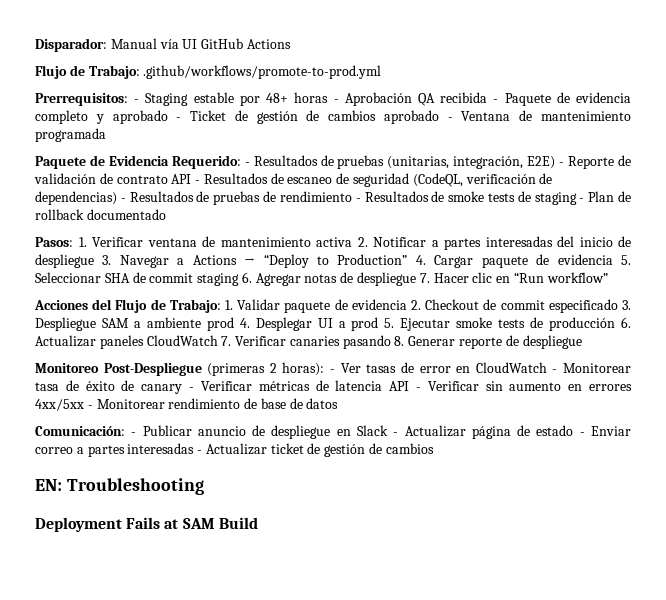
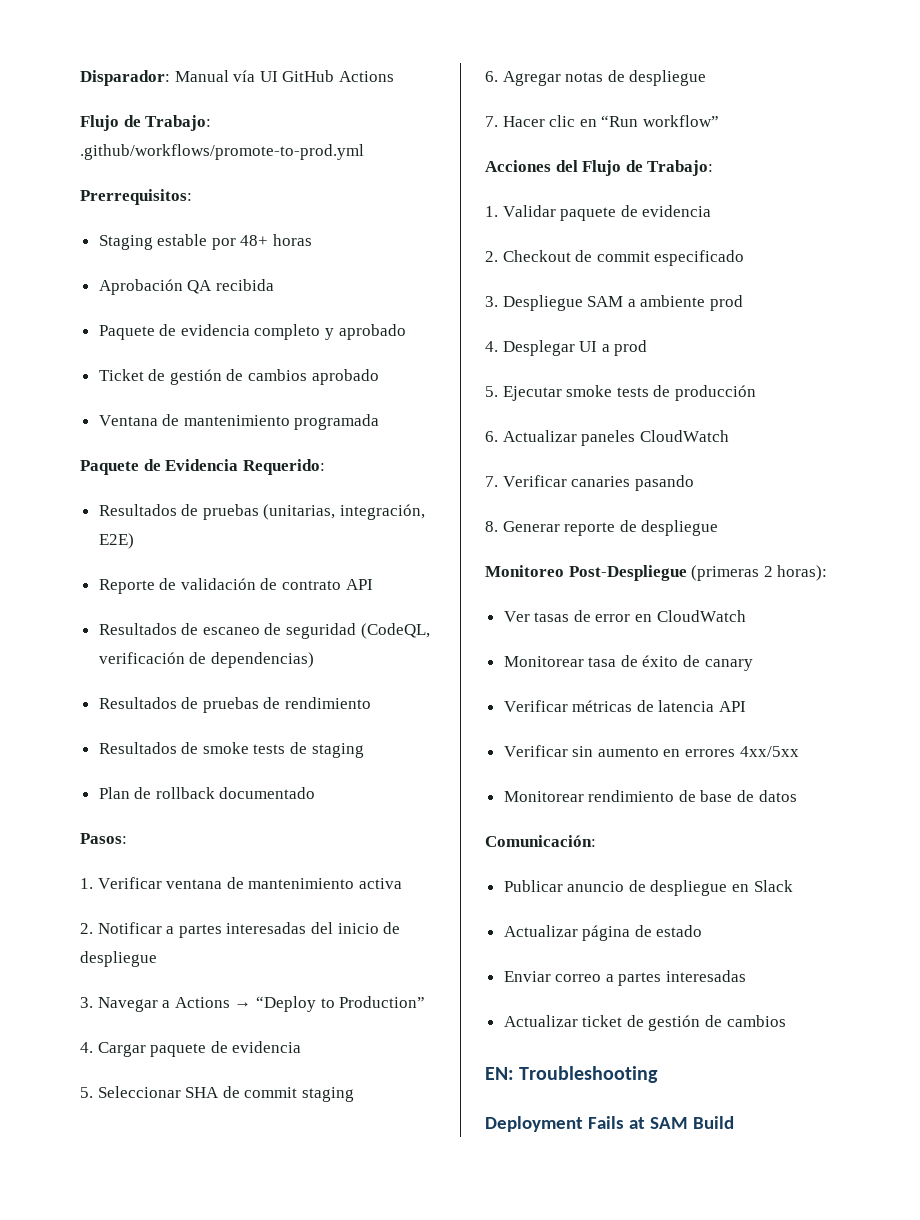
- Prerrequisitos: - Staging estable por 48+ horas - Aprobación QA recibida - Paquete de evidencia completo y aprobado - Ticket de gestión de cambios aprobado - Ventana de mantenimiento programada
+ Prerrequisitos:
+ Staging estable por 48+ horas
+ Aprobación QA recibida
+ Paquete de evidencia completo y aprobado
+ Ticket de gestión de cambios aprobado
+ Ventana de mantenimiento programada
- Paquete de Evidencia Requerido: - Resultados de pruebas (unitarias, integración, E2E) - Reporte de validación de contrato API - Resultados de escaneo de seguridad (CodeQL, verificación de dependencias) - Resultados de pruebas de rendimiento - Resultados de smoke tests de staging - Plan de rollback documentado
+ Paquete de Evidencia Requerido:
+ Resultados de pruebas (unitarias, integración, E2E)
+ Reporte de validación de contrato API
+ Resultados de escaneo de seguridad (CodeQL, verificación de dependencias)
+ Resultados de pruebas de rendimiento
+ Resultados de smoke tests de staging
+ Plan de rollback documentado
- Pasos: 1. Verificar ventana de mantenimiento activa 2. Notificar a partes interesadas del inicio de despliegue 3. Navegar a Actions → “Deploy to Production” 4. Cargar paquete de evidencia 5. Seleccionar SHA de commit staging 6. Agregar notas de despliegue 7. Hacer clic en “Run workflow”
+ Pasos:
+ 1. Verificar ventana de mantenimiento activa
+ 2. Notificar a partes interesadas del inicio de despliegue
+ 3. Navegar a Actions → “Deploy to Production”
+ 4. Cargar paquete de evidencia
+ 5. Seleccionar SHA de commit staging
+ 6. Agregar notas de despliegue
+ 7. Hacer clic en “Run workflow”
- Acciones del Flujo de Trabajo: 1. Validar paquete de evidencia 2. Checkout de commit especificado 3. Despliegue SAM a ambiente prod 4. Desplegar UI a prod 5. Ejecutar smoke tests de producción 6. Actualizar paneles CloudWatch 7. Verificar canaries pasando 8. Generar reporte de despliegue
+ Acciones del Flujo de Trabajo:
+ 1. Validar paquete de evidencia
+ 2. Checkout de commit especificado
+ 3. Despliegue SAM a ambiente prod
+ 4. Desplegar UI a prod
+ 5. Ejecutar smoke tests de producción
+ 6. Actualizar paneles CloudWatch
+ 7. Verificar canaries pasando
+ 8. Generar reporte de despliegue
- Monitoreo Post-Despliegue (primeras 2 horas): - Ver tasas de error en CloudWatch - Monitorear tasa de éxito de canary - Verificar métricas de latencia API - Verificar sin aumento en errores 4xx/5xx - Monitorear rendimiento de base de datos
+ Monitoreo Post-Despliegue (primeras 2 horas):
+ Ver tasas de error en CloudWatch
+ Monitorear tasa de éxito de canary
+ Verificar métricas de latencia API
+ Verificar sin aumento en errores 4xx/5xx
+ Monitorear rendimiento de base de datos
- Comunicación: - Publicar anuncio de despliegue en Slack - Actualizar página de estado - Enviar correo a partes interesadas - Actualizar ticket de gestión de cambios
+ Comunicación:
+ Publicar anuncio de despliegue en Slack
+ Actualizar página de estado
+ Enviar correo a partes interesadas
+ Actualizar ticket de gestión de cambios

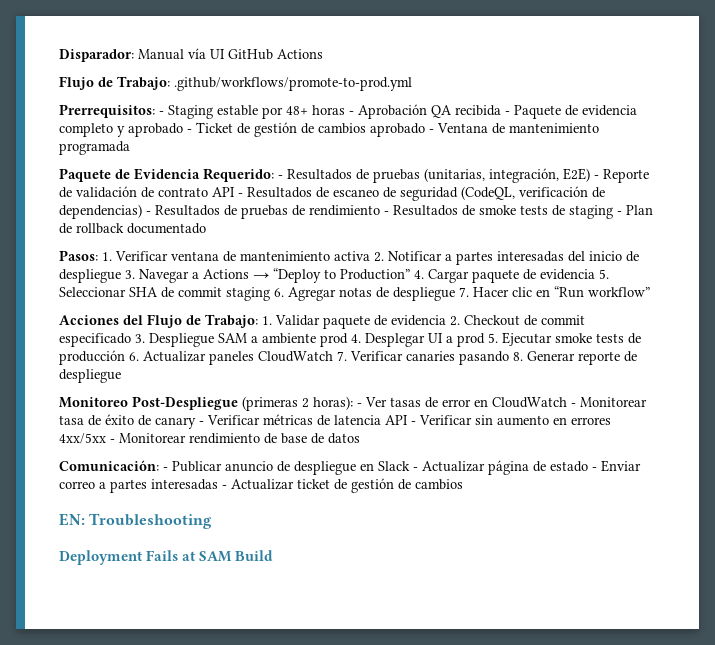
- Prerrequisitos:
- Staging estable por 48+ horas
- Aprobación QA recibida
- Paquete de evidencia completo y aprobado
- Ticket de gestión de cambios aprobado
- Ventana de mantenimiento programada
+ Prerrequisitos: - Staging estable por 48+ horas - Aprobación QA recibida - Paquete de evidencia completo y aprobado - Ticket de gestión de cambios aprobado - Ventana de mantenimiento programada
- Paquete de Evidencia Requerido:
- Resultados de pruebas (unitarias, integración, E2E)
- Reporte de validación de contrato API
- Resultados de escaneo de seguridad (CodeQL, verificación de dependencias)
- Resultados de pruebas de rendimiento
- Resultados de smoke tests de staging
- Plan de rollback documentado
+ Paquete de Evidencia Requerido: - Resultados de pruebas (unitarias, integración, E2E) - Reporte de validación de contrato API - Resultados de escaneo de seguridad (CodeQL, verificación de dependencias) - Resultados de pruebas de rendimiento - Resultados de smoke tests de staging - Plan de rollback documentado
- Pasos:
- 1. Verificar ventana de mantenimiento activa
- 2. Notificar a partes interesadas del inicio de despliegue
- 3. Navegar a Actions → “Deploy to Production”
- 4. Cargar paquete de evidencia
- 5. Seleccionar SHA de commit staging
- 6. Agregar notas de despliegue
- 7. Hacer clic en “Run workflow”
+ Pasos: 1. Verificar ventana de mantenimiento activa 2. Notificar a partes interesadas del inicio de despliegue 3. Navegar a Actions → “Deploy to Production” 4. Cargar paquete de evidencia 5. Seleccionar SHA de commit staging 6. Agregar notas de despliegue 7. Hacer clic en “Run workflow”
- Acciones del Flujo de Trabajo:
- 1. Validar paquete de evidencia
- 2. Checkout de commit especificado
- 3. Despliegue SAM a ambiente prod
- 4. Desplegar UI a prod
- 5. Ejecutar smoke tests de producción
- 6. Actualizar paneles CloudWatch
- 7. Verificar canaries pasando
- 8. Generar reporte de despliegue
+ Acciones del Flujo de Trabajo: 1. Validar paquete de evidencia 2. Checkout de commit especificado 3. Despliegue SAM a ambiente prod 4. Desplegar UI a prod 5. Ejecutar smoke tests de producción 6. Actualizar paneles CloudWatch 7. Verificar canaries pasando 8. Generar reporte de despliegue
- Monitoreo Post-Despliegue (primeras 2 horas):
- Ver tasas de error en CloudWatch
- Monitorear tasa de éxito de canary
- Verificar métricas de latencia API
- Verificar sin aumento en errores 4xx/5xx
- Monitorear rendimiento de base de datos
+ Monitoreo Post-Despliegue (primeras 2 horas): - Ver tasas de error en CloudWatch - Monitorear tasa de éxito de canary - Verificar métricas de latencia API - Verificar sin aumento en errores 4xx/5xx - Monitorear rendimiento de base de datos
- Comunicación:
- Publicar anuncio de despliegue en Slack
- Actualizar página de estado
- Enviar correo a partes interesadas
- Actualizar ticket de gestión de cambios
+ Comunicación: - Publicar anuncio de despliegue en Slack - Actualizar página de estado - Enviar correo a partes interesadas - Actualizar ticket de gestión de cambios

